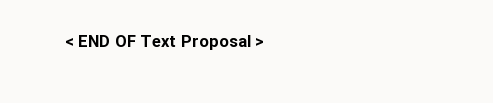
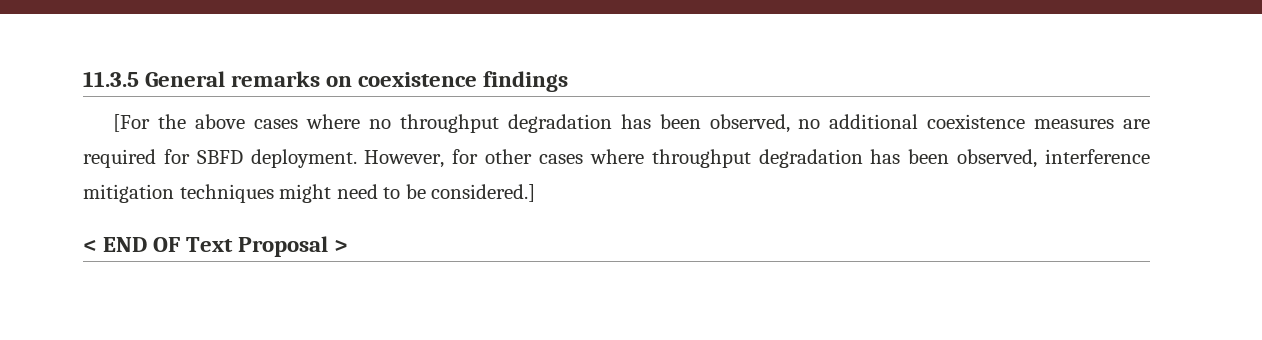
+ 11.3.5 General remarks on coexistence findings
+ [For the above cases where no throughput degradation has been observed, no additional coexistence measures are required for SBFD deployment. However, for other cases where throughput degradation has been observed, interference mitigation techniques might need to be considered.]

